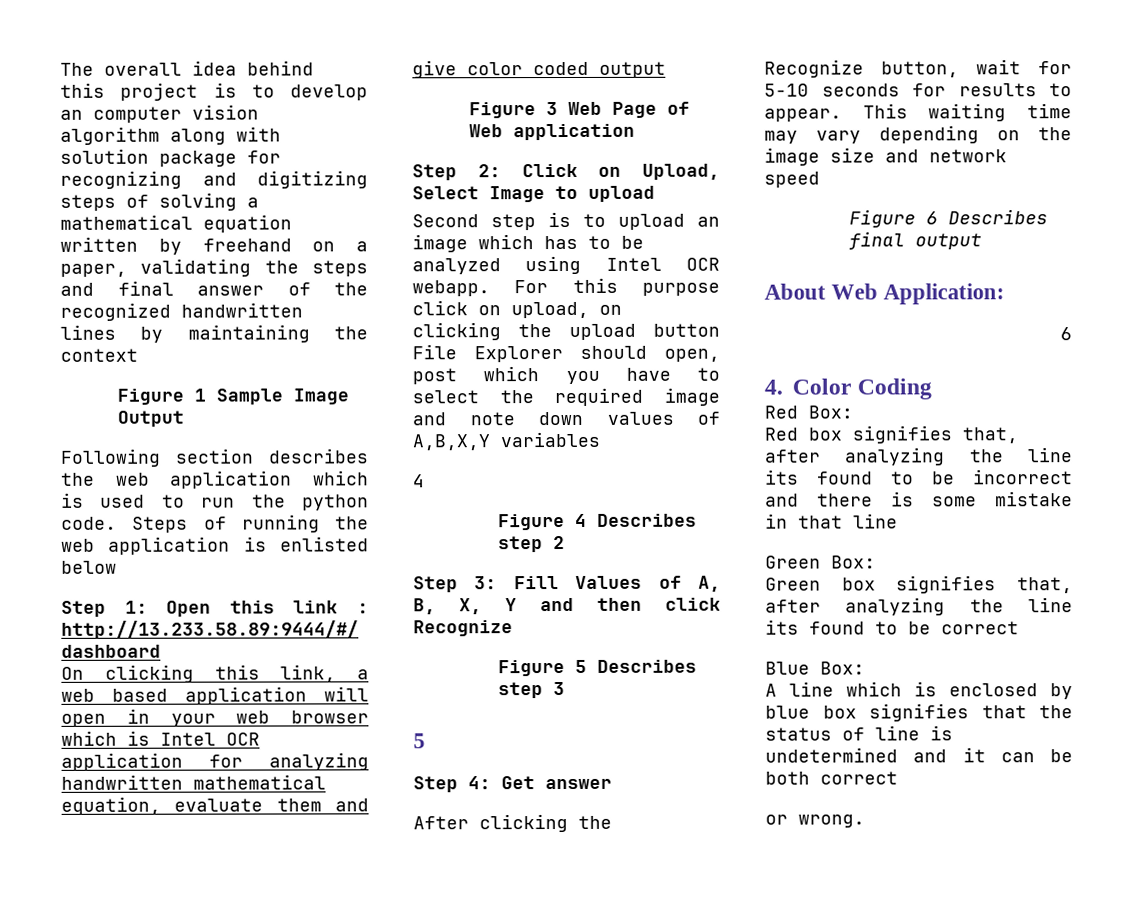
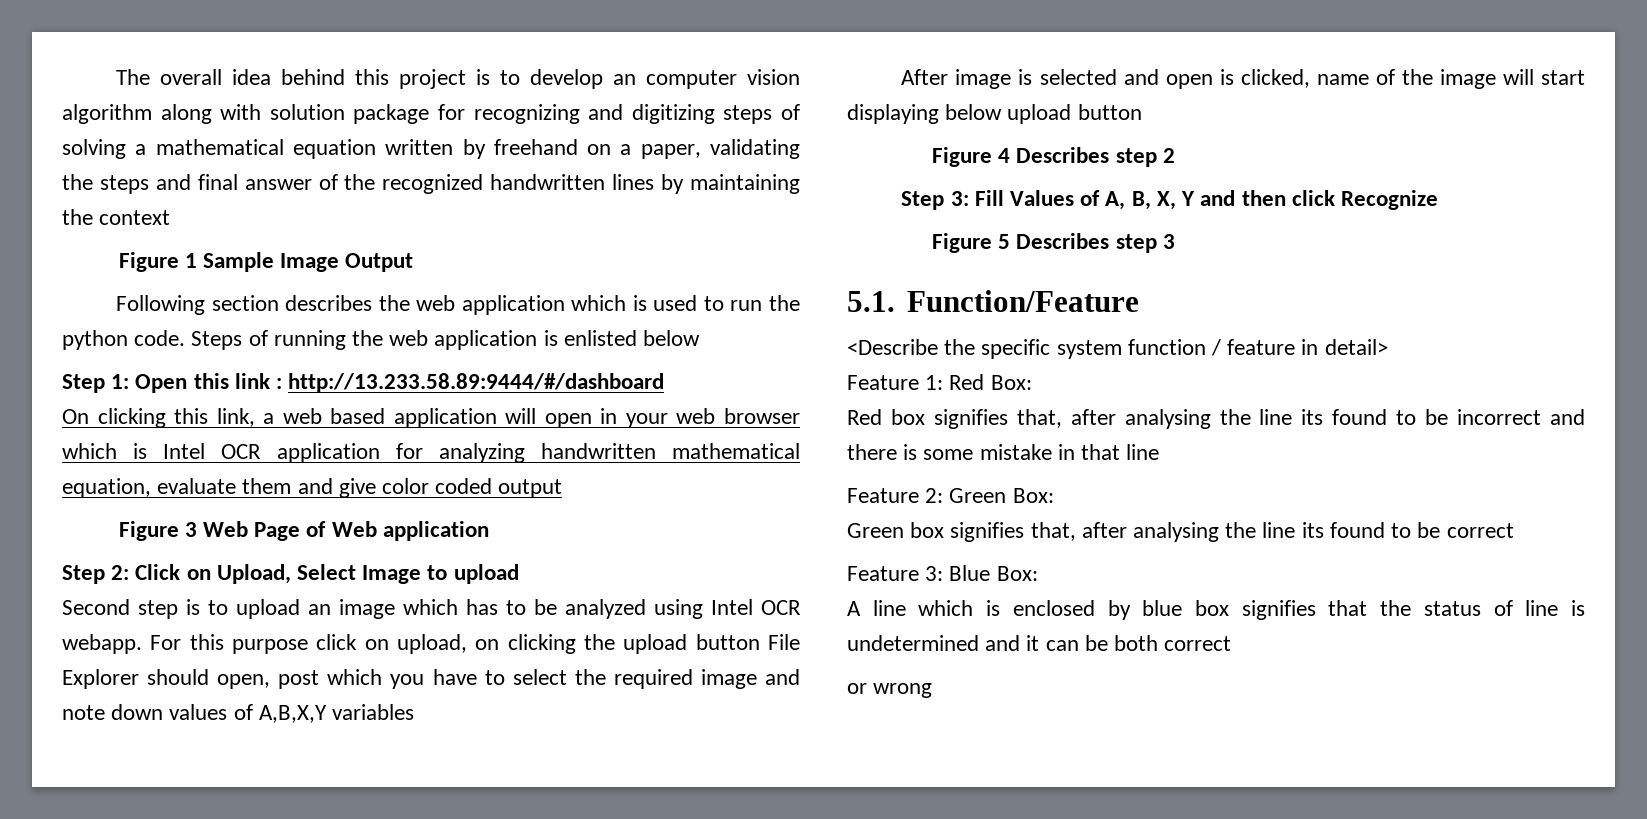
  For this purpose click on upload, on clicking the upload button File Explorer should open, post which you have to select the required image and note down values of A,B,X,Y variables
- 4
+ After image is selected and open is clicked, name of the image will start displaying below upload button
  Figure 5 Describes step 3
- 5
- Step 4: Get answer
- After clicking the Recognize button, wait for 5-10 seconds for results to appear. This waiting time may vary depending on the image size and network speed
- Figure 6 Describes final output
- About Web Application:
- 6
- 4. Color Coding
- Red Box:
+ 5.1. Function/Feature
+ <Describe the specific system function / feature in detail>
+ Feature 1: Red Box:
- Red box signifies that, after analyzing the line its found to be incorrect and there is some mistake in that line
+ Red box signifies that, after analysing the line its found to be incorrect and there is some mistake in that line
- Green Box:
+ Feature 2: Green Box:
- Green box signifies that, after analyzing the line its found to be correct
+ Green box signifies that, after analysing the line its found to be correct
- Blue Box:
+ Feature 3: Blue Box:
- or wrong.
+ or wrong

